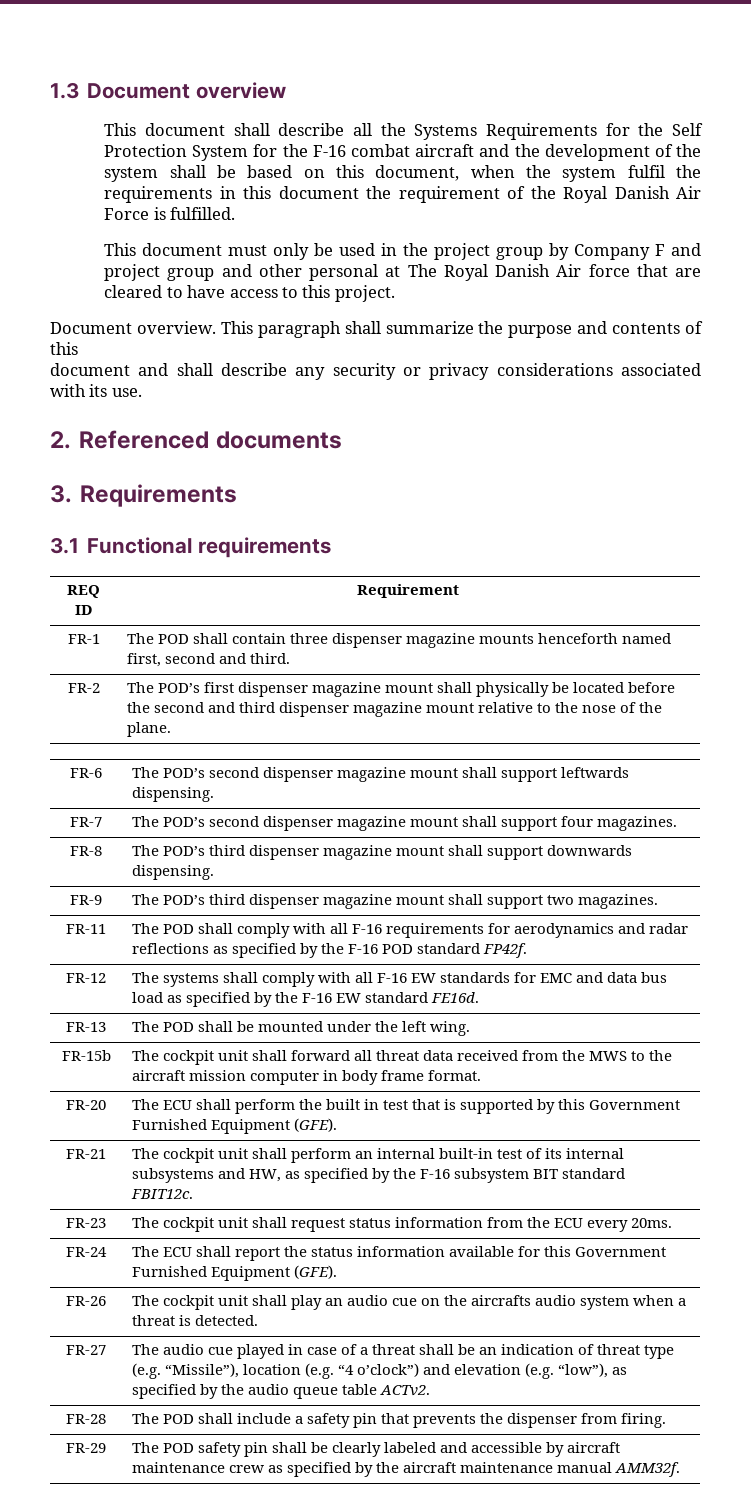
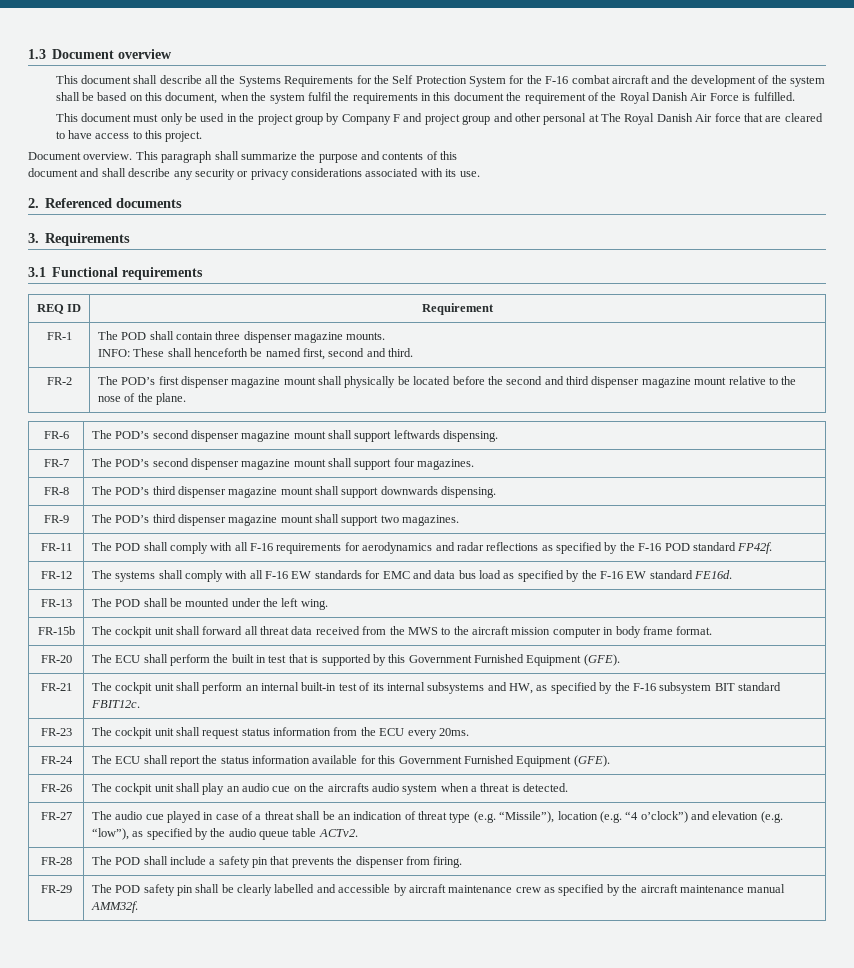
- FR-1 | The POD shall contain three dispenser magazine mounts henceforth named first, second and third.
+ FR-1 | The POD shall contain three dispenser magazine mounts.
+ INFO: These shall henceforth be named first, second and third.
- FR-29 | The POD safety pin shall be clearly labeled and accessible by aircraft maintenance crew as specified by the aircraft maintenance manual AMM32f.
+ FR-29 | The POD safety pin shall be clearly labelled and accessible by aircraft maintenance crew as specified by the aircraft maintenance manual AMM32f.

